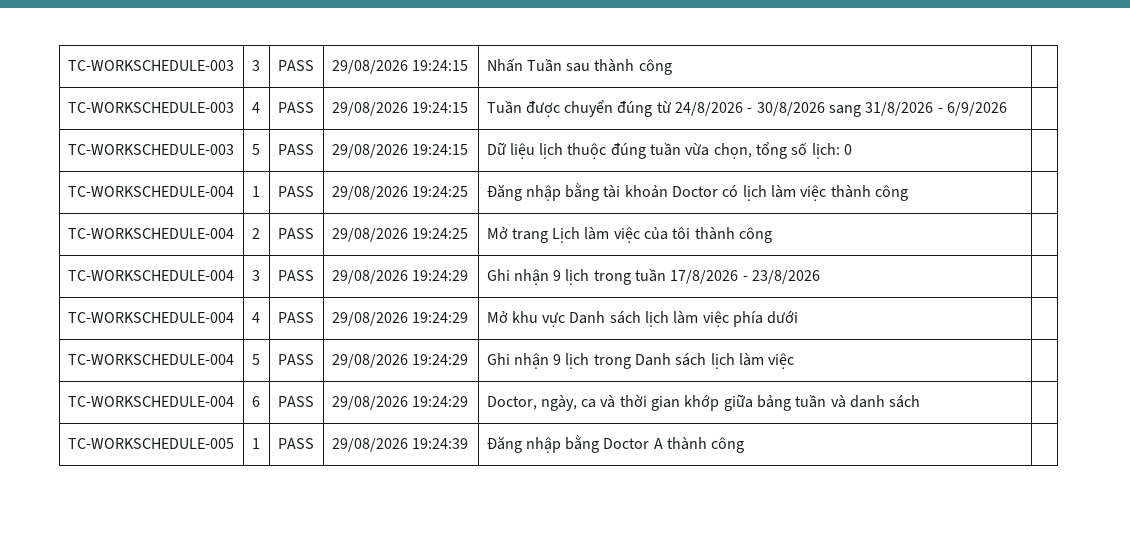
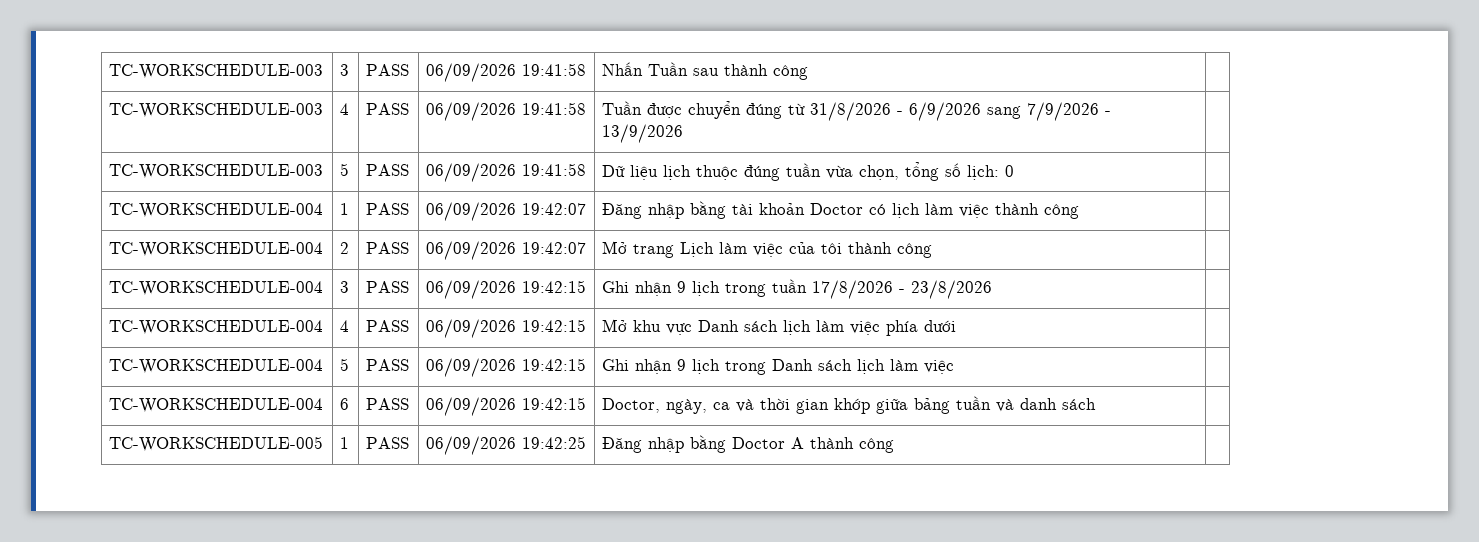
- TC-WORKSCHEDULE-003 | 3 | PASS | 29/08/2026 19:24:15 | Nhấn Tuần sau thành công |
+ TC-WORKSCHEDULE-003 | 3 | PASS | 06/09/2026 19:41:58 | Nhấn Tuần sau thành công |
- TC-WORKSCHEDULE-003 | 4 | PASS | 29/08/2026 19:24:15 | Tuần được chuyển đúng từ 24/8/2026 - 30/8/2026 sang 31/8/2026 - 6/9/2026 |
+ TC-WORKSCHEDULE-003 | 4 | PASS | 06/09/2026 19:41:58 | Tuần được chuyển đúng từ 31/8/2026 - 6/9/2026 sang 7/9/2026 - 13/9/2026 |
- TC-WORKSCHEDULE-003 | 5 | PASS | 29/08/2026 19:24:15 | Dữ liệu lịch thuộc đúng tuần vừa chọn, tổng số lịch: 0 |
+ TC-WORKSCHEDULE-003 | 5 | PASS | 06/09/2026 19:41:58 | Dữ liệu lịch thuộc đúng tuần vừa chọn, tổng số lịch: 0 |
- TC-WORKSCHEDULE-004 | 1 | PASS | 29/08/2026 19:24:25 | Đăng nhập bằng tài khoản Doctor có lịch làm việc thành công |
+ TC-WORKSCHEDULE-004 | 1 | PASS | 06/09/2026 19:42:07 | Đăng nhập bằng tài khoản Doctor có lịch làm việc thành công |
- TC-WORKSCHEDULE-004 | 2 | PASS | 29/08/2026 19:24:25 | Mở trang Lịch làm việc của tôi thành công |
+ TC-WORKSCHEDULE-004 | 2 | PASS | 06/09/2026 19:42:07 | Mở trang Lịch làm việc của tôi thành công |
- TC-WORKSCHEDULE-004 | 3 | PASS | 29/08/2026 19:24:29 | Ghi nhận 9 lịch trong tuần 17/8/2026 - 23/8/2026 |
+ TC-WORKSCHEDULE-004 | 3 | PASS | 06/09/2026 19:42:15 | Ghi nhận 9 lịch trong tuần 17/8/2026 - 23/8/2026 |
- TC-WORKSCHEDULE-004 | 4 | PASS | 29/08/2026 19:24:29 | Mở khu vực Danh sách lịch làm việc phía dưới |
+ TC-WORKSCHEDULE-004 | 4 | PASS | 06/09/2026 19:42:15 | Mở khu vực Danh sách lịch làm việc phía dưới |
- TC-WORKSCHEDULE-004 | 5 | PASS | 29/08/2026 19:24:29 | Ghi nhận 9 lịch trong Danh sách lịch làm việc |
+ TC-WORKSCHEDULE-004 | 5 | PASS | 06/09/2026 19:42:15 | Ghi nhận 9 lịch trong Danh sách lịch làm việc |
- TC-WORKSCHEDULE-004 | 6 | PASS | 29/08/2026 19:24:29 | Doctor, ngày, ca và thời gian khớp giữa bảng tuần và danh sách |
+ TC-WORKSCHEDULE-004 | 6 | PASS | 06/09/2026 19:42:15 | Doctor, ngày, ca và thời gian khớp giữa bảng tuần và danh sách |
- TC-WORKSCHEDULE-005 | 1 | PASS | 29/08/2026 19:24:39 | Đăng nhập bằng Doctor A thành công |
+ TC-WORKSCHEDULE-005 | 1 | PASS | 06/09/2026 19:42:25 | Đăng nhập bằng Doctor A thành công |

